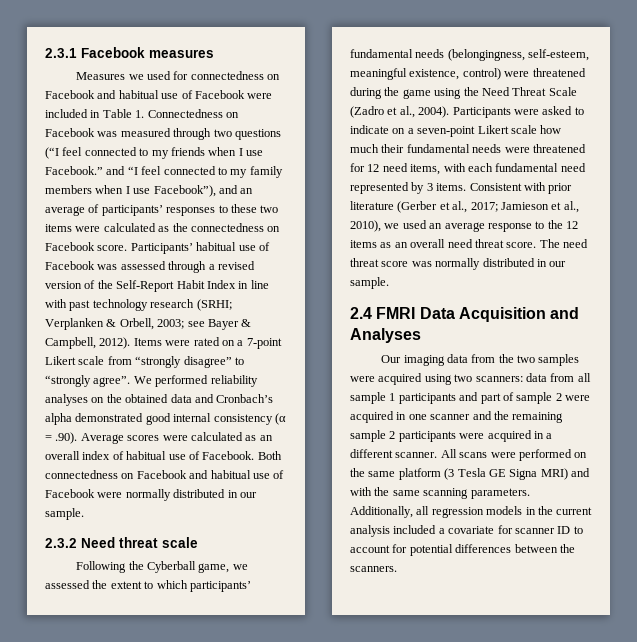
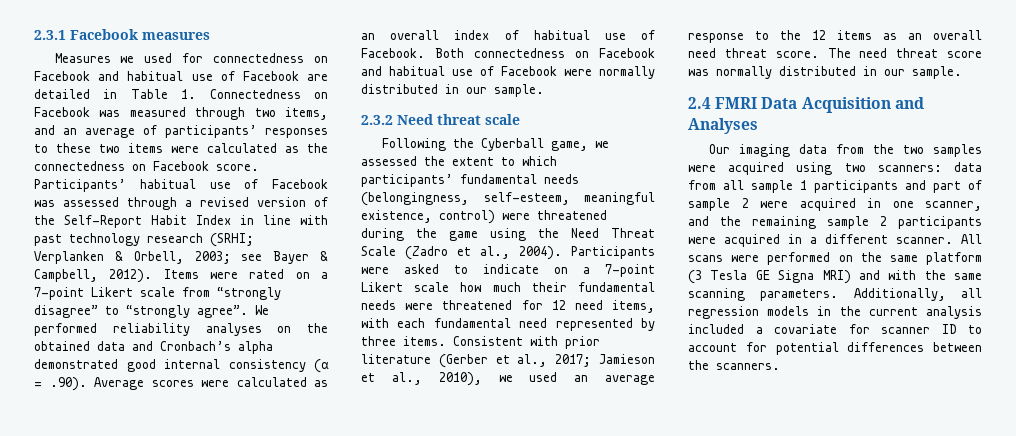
- Measures we used for connectedness on Facebook and habitual use of Facebook were included in Table 1. Connectedness on Facebook was measured through two questions (“I feel connected to my friends when I use Facebook.” and “I feel connected to my family members when I use Facebook”), and an average of participants’ responses to these two items were calculated as the connectedness on Facebook score.
+ Measures we used for connectedness on Facebook and habitual use of Facebook are detailed in Table 1. Connectedness on Facebook was measured through two items, and an average of participants’ responses to these two items were calculated as the connectedness on Facebook score.
- Participants were asked to indicate on a seven-point Likert scale how much their fundamental needs were threatened for 12 need items, with each fundamental need represented by 3 items.
+ Participants were asked to indicate on a 7-point Likert scale how much their fundamental needs were threatened for 12 need items, with each fundamental need represented by three items.
- Our imaging data from the two samples were acquired using two scanners: data from all sample 1 participants and part of sample 2 were acquired in one scanner and the remaining sample 2 participants were acquired in a different scanner.
+ Our imaging data from the two samples were acquired using two scanners: data from all sample 1 participants and part of sample 2 were acquired in one scanner, and the remaining sample 2 participants were acquired in a different scanner.

